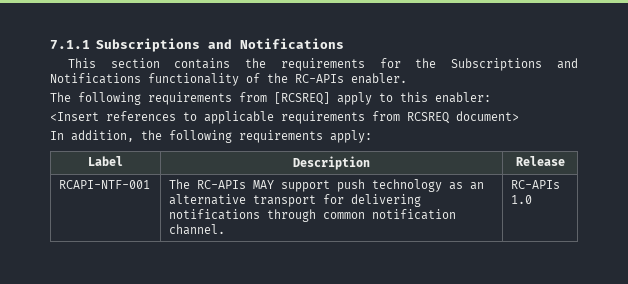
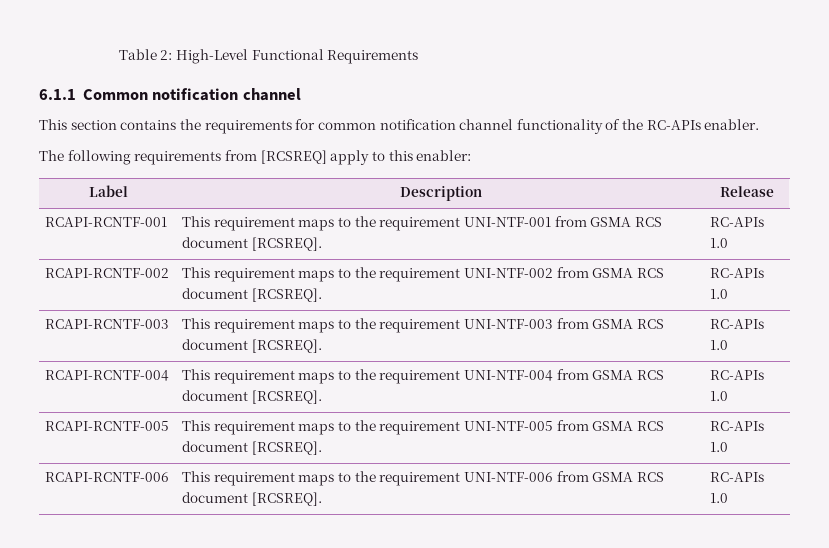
- 7.1.1 Subscriptions and Notifications
+ Table 2: High-Level Functional Requirements
+ 6.1.1 Common notification channel
- This section contains the requirements for the Subscriptions and Notifications functionality of the RC-APIs enabler.
+ This section contains the requirements for common notification channel functionality of the RC-APIs enabler.
- <Insert references to applicable requirements from RCSREQ document>
- In addition, the following requirements apply:
  Label | Description | Release
- RCAPI-NTF-001 | The RC-APIs MAY support push technology as an alternative transport for delivering notifications through common notification channel. | RC-APIs 1.0
+ RCAPI-RCNTF-001 | This requirement maps to the requirement UNI-NTF-001 from GSMA RCS document [RCSREQ]. | RC-APIs 1.0
+ RCAPI-RCNTF-002 | This requirement maps to the requirement UNI-NTF-002 from GSMA RCS document [RCSREQ]. | RC-APIs 1.0
+ RCAPI-RCNTF-003 | This requirement maps to the requirement UNI-NTF-003 from GSMA RCS document [RCSREQ]. | RC-APIs 1.0
+ RCAPI-RCNTF-004 | This requirement maps to the requirement UNI-NTF-004 from GSMA RCS document [RCSREQ]. | RC-APIs 1.0
+ RCAPI-RCNTF-005 | This requirement maps to the requirement UNI-NTF-005 from GSMA RCS document [RCSREQ]. | RC-APIs 1.0
+ RCAPI-RCNTF-006 | This requirement maps to the requirement UNI-NTF-006 from GSMA RCS document [RCSREQ]. | RC-APIs 1.0

